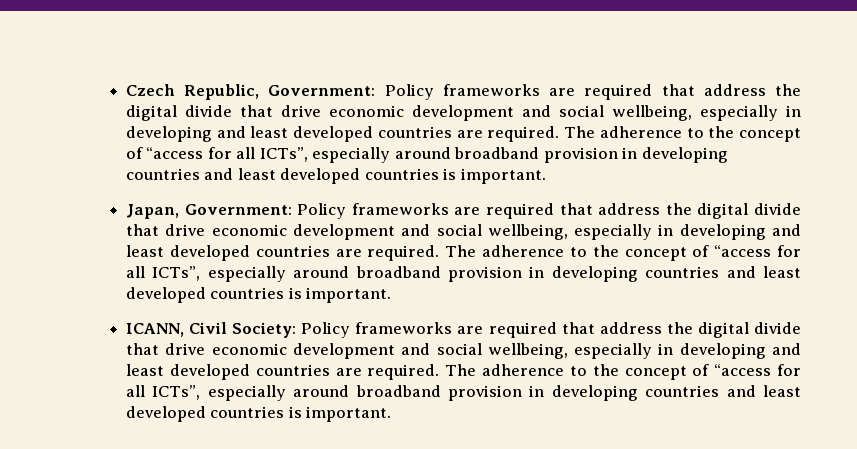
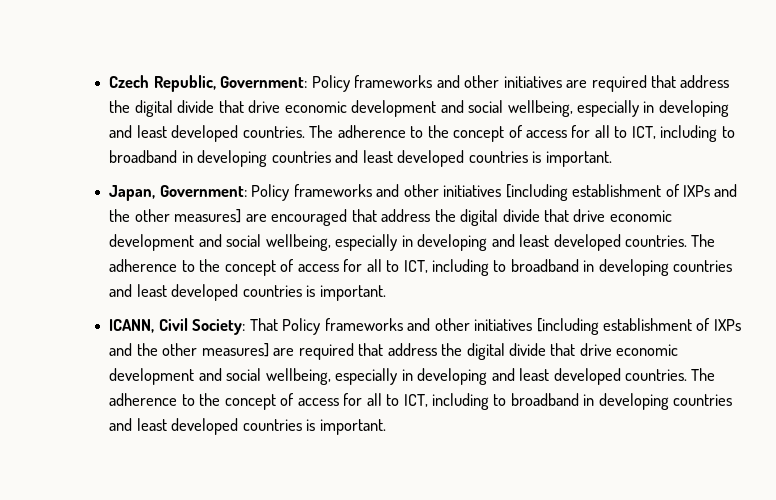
- Czech Republic, Government: Policy frameworks are required that address the digital divide that drive economic development and social wellbeing, especially in developing and least developed countries are required. The adherence to the concept of “access for all ICTs”, especially around broadband provision in developing countries and least developed countries is important.
+ Czech Republic, Government: Policy frameworks and other initiatives are required that address the digital divide that drive economic development and social wellbeing, especially in developing and least developed countries. The adherence to the concept of access for all to ICT, including to broadband in developing countries and least developed countries is important.
- Japan, Government: Policy frameworks are required that address the digital divide that drive economic development and social wellbeing, especially in developing and least developed countries are required. The adherence to the concept of “access for all ICTs”, especially around broadband provision in developing countries and least developed countries is important.
- ICANN, Civil Society: Policy frameworks are required that address the digital divide that drive economic development and social wellbeing, especially in developing and least developed countries are required. The adherence to the concept of “access for all ICTs”, especially around broadband provision in developing countries and least developed countries is important.
+ Japan, Government: Policy frameworks and other initiatives [including establishment of IXPs and the other measures] are encouraged that address the digital divide that drive economic development and social wellbeing, especially in developing and least developed countries. The adherence to the concept of access for all to ICT, including to broadband in developing countries and least developed countries is important.
+ ICANN, Civil Society: That Policy frameworks and other initiatives [including establishment of IXPs and the other measures] are required that address the digital divide that drive economic development and social wellbeing, especially in developing and least developed countries. The adherence to the concept of access for all to ICT, including to broadband in developing countries and least developed countries is important.

